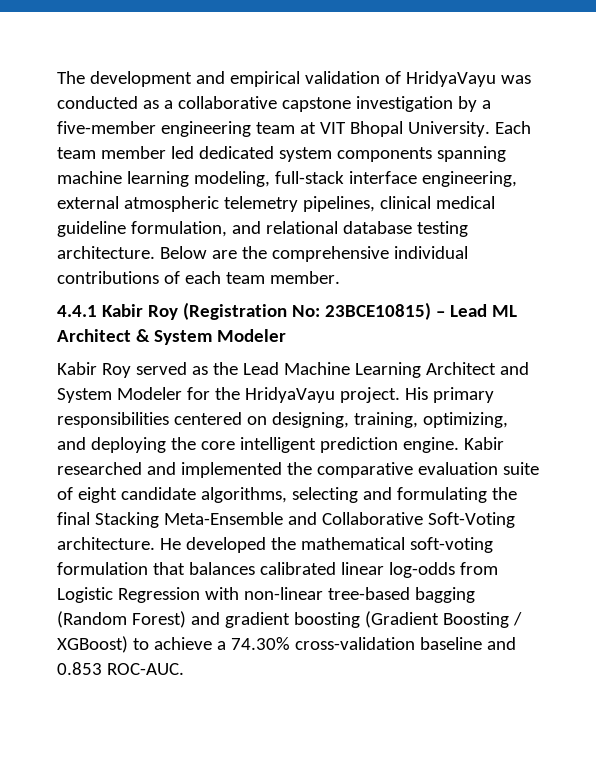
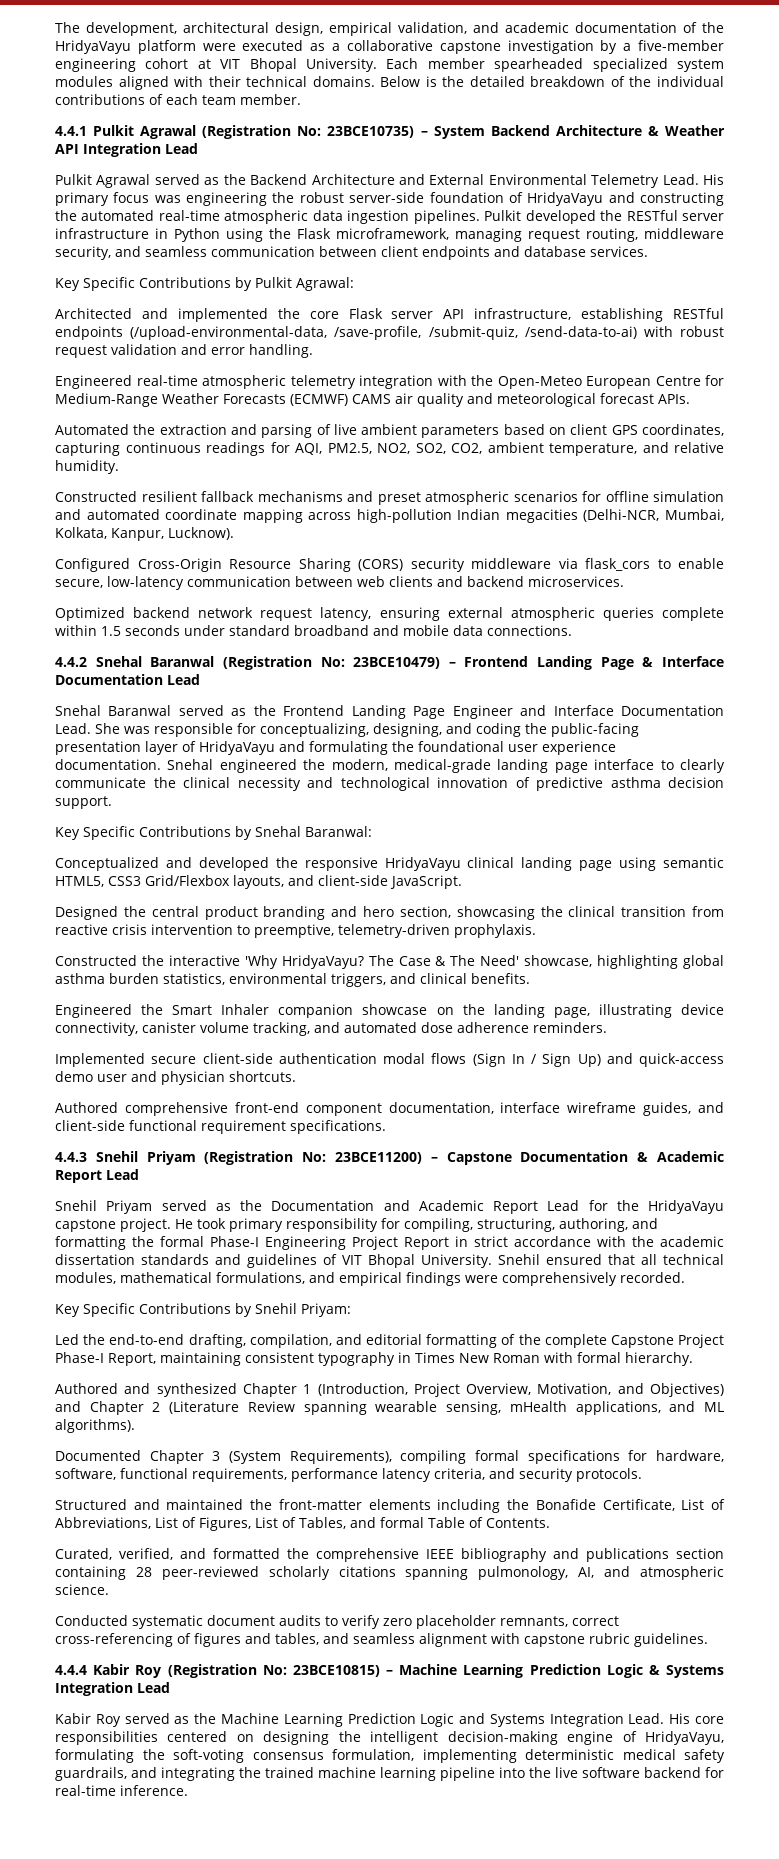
- The development and empirical validation of HridyaVayu was conducted as a collaborative capstone investigation by a five-member engineering team at VIT Bhopal University.
+ The development, architectural design, empirical validation, and academic documentation of the HridyaVayu platform were executed as a collaborative capstone investigation by a five-member engineering cohort at VIT Bhopal University.
- Each team member led dedicated system components spanning machine learning modeling, full-stack interface engineering, external atmospheric telemetry pipelines, clinical medical guideline formulation, and relational database testing architecture. Below are the comprehensive individual contributions of each team member.
+ Each member spearheaded specialized system modules aligned with their technical domains. Below is the detailed breakdown of the individual contributions of each team member.
- 4.4.1 Kabir Roy (Registration No: 23BCE10815) – Lead ML Architect & System Modeler
+ 4.4.1 Pulkit Agrawal (Registration No: 23BCE10735) – System Backend Architecture & Weather API Integration Lead
+ Pulkit Agrawal served as the Backend Architecture and External Environmental Telemetry Lead. His primary focus was engineering the robust server-side foundation of HridyaVayu and constructing the automated real-time atmospheric data ingestion pipelines. Pulkit developed the RESTful server infrastructure in Python using the Flask microframework, managing request routing, middleware security, and seamless communication between client endpoints and database services.
+ Key Specific Contributions by Pulkit Agrawal:
+ Architected and implemented the core Flask server API infrastructure, establishing RESTful endpoints (/upload-environmental-data, /save-profile, /submit-quiz, /send-data-to-ai) with robust request validation and error handling.
+ Engineered real-time atmospheric telemetry integration with the Open-Meteo European Centre for Medium-Range Weather Forecasts (ECMWF) CAMS air quality and meteorological forecast APIs.
+ Automated the extraction and parsing of live ambient parameters based on client GPS coordinates, capturing continuous readings for AQI, PM2.5, NO2, SO2, CO2, ambient temperature, and relative humidity.
+ Constructed resilient fallback mechanisms and preset atmospheric scenarios for offline simulation and automated coordinate mapping across high-pollution Indian megacities (Delhi-NCR, Mumbai, Kolkata, Kanpur, Lucknow).
+ Configured Cross-Origin Resource Sharing (CORS) security middleware via flask_cors to enable secure, low-latency communication between web clients and backend microservices.
+ Optimized backend network request latency, ensuring external atmospheric queries complete within 1.5 seconds under standard broadband and mobile data connections.
+ 4.4.2 Snehal Baranwal (Registration No: 23BCE10479) – Frontend Landing Page & Interface Documentation Lead
+ Snehal Baranwal served as the Frontend Landing Page Engineer and Interface Documentation Lead. She was responsible for conceptualizing, designing, and coding the public-facing presentation layer of HridyaVayu and formulating the foundational user experience documentation. Snehal engineered the modern, medical-grade landing page interface to clearly communicate the clinical necessity and technological innovation of predictive asthma decision support.
+ Key Specific Contributions by Snehal Baranwal:
+ Conceptualized and developed the responsive HridyaVayu clinical landing page using semantic HTML5, CSS3 Grid/Flexbox layouts, and client-side JavaScript.
+ Designed the central product branding and hero section, showcasing the clinical transition from reactive crisis intervention to preemptive, telemetry-driven prophylaxis.
+ Constructed the interactive 'Why HridyaVayu? The Case & The Need' showcase, highlighting global asthma burden statistics, environmental triggers, and clinical benefits.
+ Engineered the Smart Inhaler companion showcase on the landing page, illustrating device connectivity, canister volume tracking, and automated dose adherence reminders.
+ Implemented secure client-side authentication modal flows (Sign In / Sign Up) and quick-access demo user and physician shortcuts.
+ Authored comprehensive front-end component documentation, interface wireframe guides, and client-side functional requirement specifications.
+ 4.4.3 Snehil Priyam (Registration No: 23BCE11200) – Capstone Documentation & Academic Report Lead
+ Snehil Priyam served as the Documentation and Academic Report Lead for the HridyaVayu capstone project. He took primary responsibility for compiling, structuring, authoring, and formatting the formal Phase-I Engineering Project Report in strict accordance with the academic dissertation standards and guidelines of VIT Bhopal University. Snehil ensured that all technical modules, mathematical formulations, and empirical findings were comprehensively recorded.
+ Key Specific Contributions by Snehil Priyam:
+ Led the end-to-end drafting, compilation, and editorial formatting of the complete Capstone Project Phase-I Report, maintaining consistent typography in Times New Roman with formal hierarchy.
+ Authored and synthesized Chapter 1 (Introduction, Project Overview, Motivation, and Objectives) and Chapter 2 (Literature Review spanning wearable sensing, mHealth applications, and ML algorithms).
+ Documented Chapter 3 (System Requirements), compiling formal specifications for hardware, software, functional requirements, performance latency criteria, and security protocols.
+ Structured and maintained the front-matter elements including the Bonafide Certificate, List of Abbreviations, List of Figures, List of Tables, and formal Table of Contents.
+ Curated, verified, and formatted the comprehensive IEEE bibliography and publications section containing 28 peer-reviewed scholarly citations spanning pulmonology, AI, and atmospheric science.
+ Conducted systematic document audits to verify zero placeholder remnants, correct cross-referencing of figures and tables, and seamless alignment with capstone rubric guidelines.
+ 4.4.4 Kabir Roy (Registration No: 23BCE10815) – Machine Learning Prediction Logic & Systems Integration Lead
- Kabir Roy served as the Lead Machine Learning Architect and System Modeler for the HridyaVayu project. His primary responsibilities centered on designing, training, optimizing, and deploying the core intelligent prediction engine. Kabir researched and implemented the comparative evaluation suite of eight candidate algorithms, selecting and formulating the final Stacking Meta-Ensemble and Collaborative Soft-Voting architecture. He developed the mathematical soft-voting formulation that balances calibrated linear log-odds from Logistic Regression with non-linear tree-based bagging (Random Forest) and gradient boosting (Gradient Boosting / XGBoost) to achieve a 74.30% cross-validation baseline and 0.853 ROC-AUC.
+ Kabir Roy served as the Machine Learning Prediction Logic and Systems Integration Lead. His core responsibilities centered on designing the intelligent decision-making engine of HridyaVayu, formulating the soft-voting consensus formulation, implementing deterministic medical safety guardrails, and integrating the trained machine learning pipeline into the live software backend for real-time inference.

